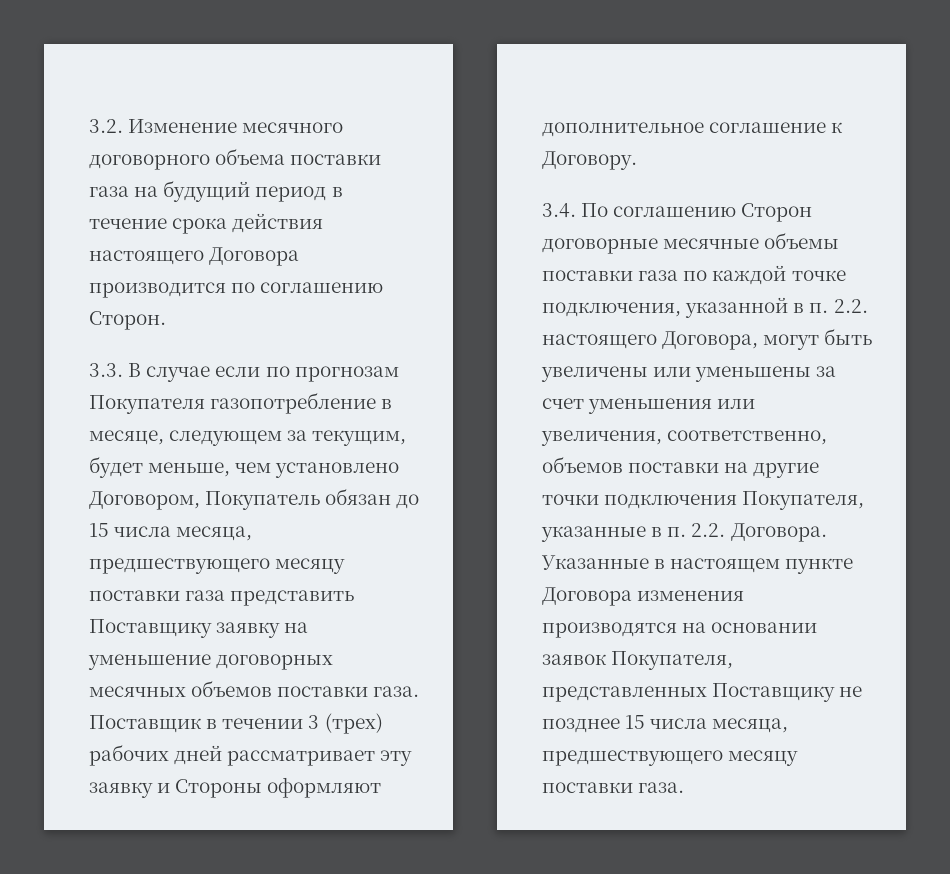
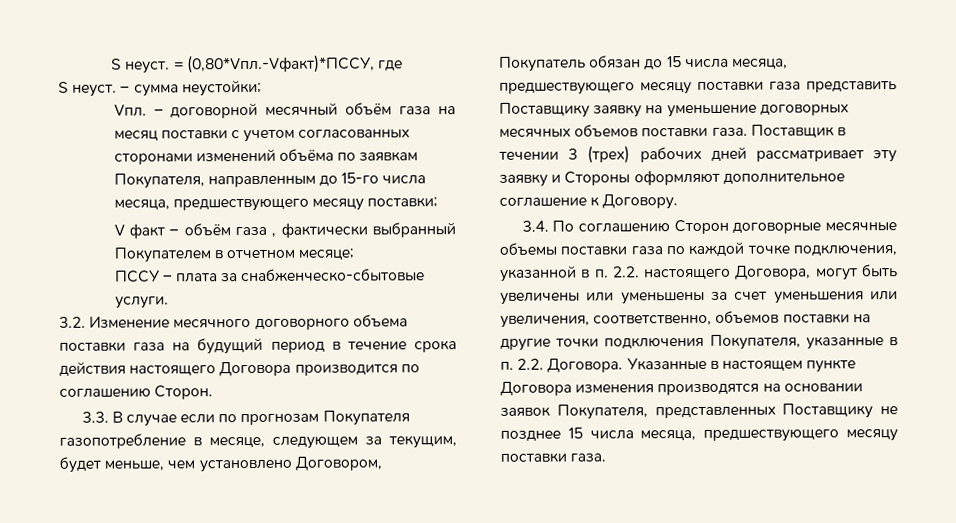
+ S неуст. = (0,80*Vпл.-Vфакт)*ПССУ, где
+ S неуст. – сумма неустойки;
+ Vпл. – договорной месячный объём газа на месяц поставки с учетом согласованных сторонами изменений объёма по заявкам Покупателя, направленным до 15-го числа месяца, предшествующего месяцу поставки;
+ V факт – объём газа , фактически выбранный Покупателем в отчетном месяце;
+ ПССУ – плата за снабженческо-сбытовые услуги.

